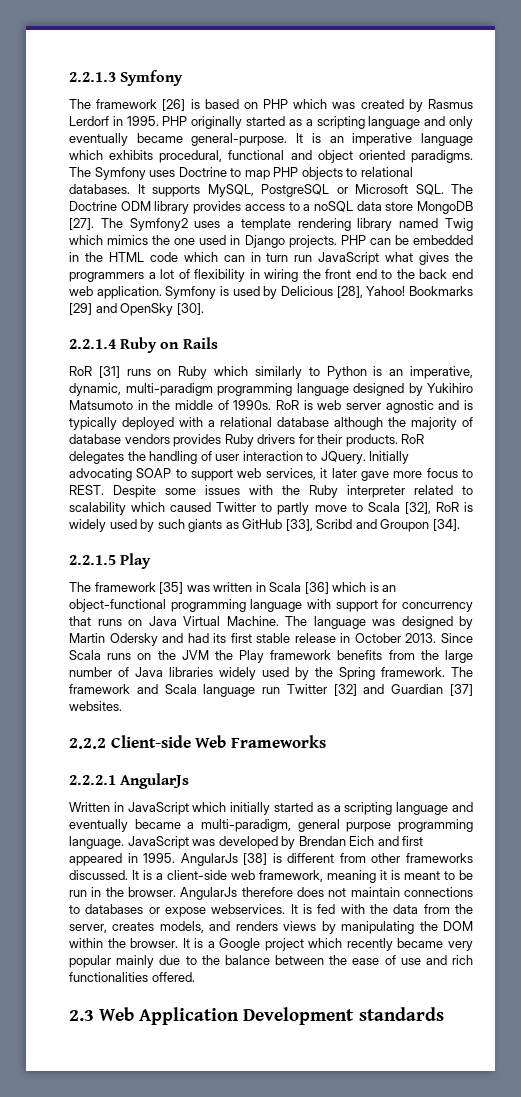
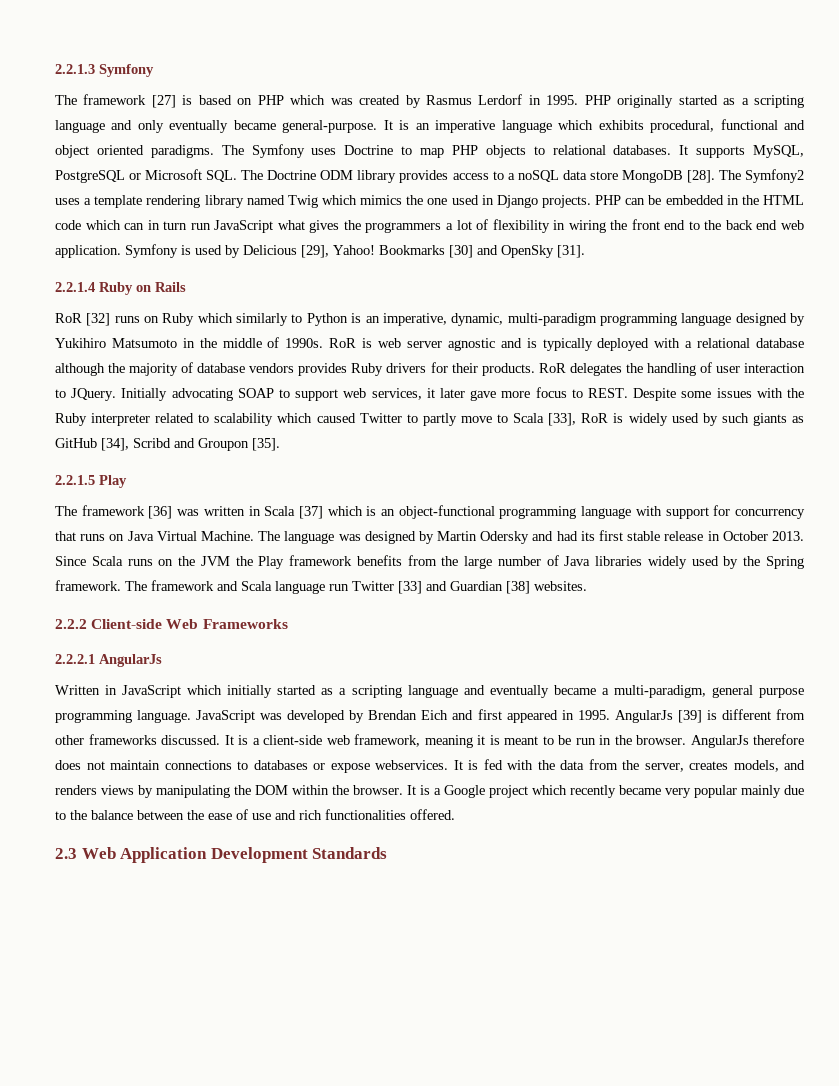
- The framework [26] is based on PHP which was created by Rasmus Lerdorf in 1995.
+ The framework [27] is based on PHP which was created by Rasmus Lerdorf in 1995.
- It supports MySQL, PostgreSQL or Microsoft SQL. The Doctrine ODM library provides access to a noSQL data store MongoDB [27].
+ It supports MySQL, PostgreSQL or Microsoft SQL. The Doctrine ODM library provides access to a noSQL data store MongoDB [28].
- Symfony is used by Delicious [28], Yahoo!
+ Symfony is used by Delicious [29], Yahoo!
- Bookmarks [29] and OpenSky [30].
+ Bookmarks [30] and OpenSky [31].
- RoR [31] runs on Ruby which similarly to Python is an imperative, dynamic, multi-paradigm programming language designed by Yukihiro Matsumoto in the middle of 1990s.
+ RoR [32] runs on Ruby which similarly to Python is an imperative, dynamic, multi-paradigm programming language designed by Yukihiro Matsumoto in the middle of 1990s.
- Despite some issues with the Ruby interpreter related to scalability which caused Twitter to partly move to Scala [32], RoR is widely used by such giants as GitHub [33], Scribd and Groupon [34].
+ Despite some issues with the Ruby interpreter related to scalability which caused Twitter to partly move to Scala [33], RoR is widely used by such giants as GitHub [34], Scribd and Groupon [35].
- The framework [35] was written in Scala [36] which is an object-functional programming language with support for concurrency that runs on Java Virtual Machine.
+ The framework [36] was written in Scala [37] which is an object-functional programming language with support for concurrency that runs on Java Virtual Machine.
- The framework and Scala language run Twitter [32] and Guardian [37] websites.
+ The framework and Scala language run Twitter [33] and Guardian [38] websites.
- AngularJs [38] is different from other frameworks discussed.
+ AngularJs [39] is different from other frameworks discussed.
- 2.3 Web Application Development standards
+ 2.3 Web Application Development Standards

